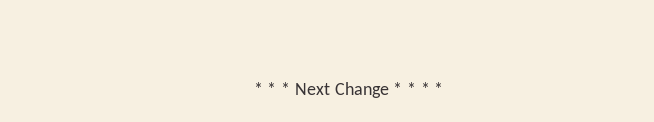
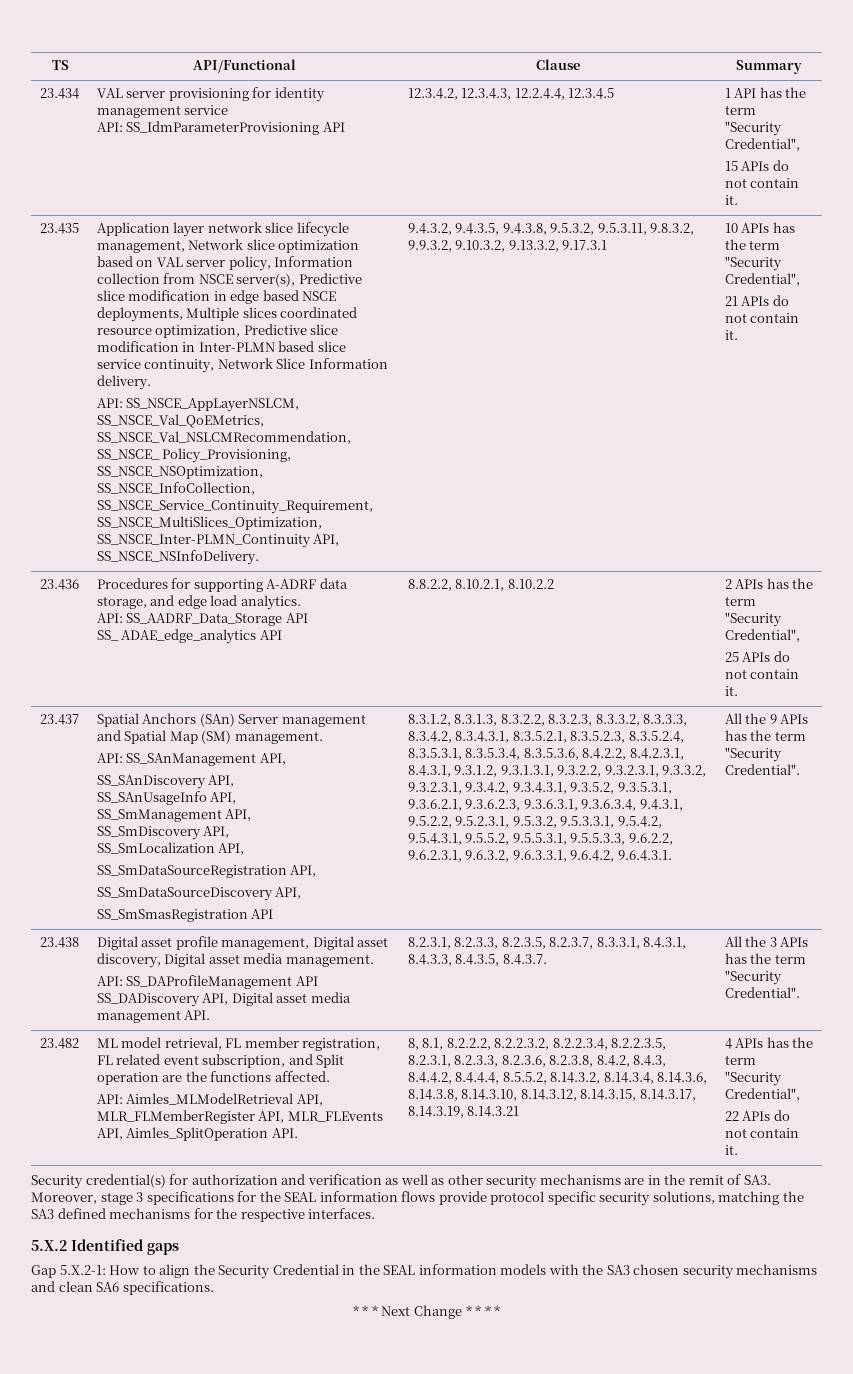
+ TS | API/Functional | Clause | Summary
+ 23.434 | VAL server provisioning for identity management service
+ API: SS_IdmParameterProvisioning API | 12.3.4.2, 12.3.4.3, 12.2.4.4, 12.3.4.5 | 1 API has the term "Security Credential",
+ 15 APIs do not contain it.
+ 23.435 | Application layer network slice lifecycle management, Network slice optimization based on VAL server policy, Information collection from NSCE server(s), Predictive slice modification in edge based NSCE deployments, Multiple slices coordinated resource optimization, Predictive slice modification in Inter-PLMN based slice service continuity, Network Slice Information delivery.
+ API: SS_NSCE_AppLayerNSLCM, SS_NSCE_Val_QoEMetrics, SS_NSCE_Val_NSLCMRecommendation, SS_NSCE_ Policy_Provisioning, SS_NSCE_NSOptimization, SS_NSCE_InfoCollection, SS_NSCE_Service_Continuity_Requirement, SS_NSCE_MultiSlices_Optimization, SS_NSCE_Inter-PLMN_Continuity API, SS_NSCE_NSInfoDelivery. | 9.4.3.2, 9.4.3.5, 9.4.3.8, 9.5.3.2, 9.5.3.11, 9.8.3.2, 9.9.3.2, 9.10.3.2, 9.13.3.2, 9.17.3.1 | 10 APIs has the term "Security Credential",
+ 21 APIs do not contain it.
+ 23.436 | Procedures for supporting A-ADRF data storage, and edge load analytics.
+ API: SS_AADRF_Data_Storage API
+ SS_ ADAE_edge_analytics API | 8.8.2.2, 8.10.2.1, 8.10.2.2 | 2 APIs has the term "Security Credential",
+ 25 APIs do not contain it.
+ 23.437 | Spatial Anchors (SAn) Server management and Spatial Map (SM) management.
+ API: SS_SAnManagement API,
+ SS_SAnDiscovery API,
+ SS_SAnUsageInfo API,
+ SS_SmManagement API,
+ SS_SmDiscovery API,
+ SS_SmLocalization API,
+ SS_SmDataSourceRegistration API,
+ SS_SmDataSourceDiscovery API,
+ SS_SmSmasRegistration API | 8.3.1.2, 8.3.1.3, 8.3.2.2, 8.3.2.3, 8.3.3.2, 8.3.3.3, 8.3.4.2, 8.3.4.3.1, 8.3.5.2.1, 8.3.5.2.3, 8.3.5.2.4, 8.3.5.3.1, 8.3.5.3.4, 8.3.5.3.6, 8.4.2.2, 8.4.2.3.1, 8.4.3.1, 9.3.1.2, 9.3.1.3.1, 9.3.2.2, 9.3.2.3.1, 9.3.3.2, 9.3.2.3.1, 9.3.4.2, 9.3.4.3.1, 9.3.5.2, 9.3.5.3.1, 9.3.6.2.1, 9.3.6.2.3, 9.3.6.3.1, 9.3.6.3.4, 9.4.3.1, 9.5.2.2, 9.5.2.3.1, 9.5.3.2, 9.5.3.3.1, 9.5.4.2, 9.5.4.3.1, 9.5.5.2, 9.5.5.3.1, 9.5.5.3.3, 9.6.2.2, 9.6.2.3.1, 9.6.3.2, 9.6.3.3.1, 9.6.4.2, 9.6.4.3.1. | All the 9 APIs has the term "Security Credential".
+ 23.438 | Digital asset profile management, Digital asset discovery, Digital asset media management.
+ API: SS_DAProfileManagement API SS_DADiscovery API, Digital asset media management API. | 8.2.3.1, 8.2.3.3, 8.2.3.5, 8.2.3.7, 8.3.3.1, 8.4.3.1, 8.4.3.3, 8.4.3.5, 8.4.3.7. | All the 3 APIs has the term "Security Credential".
+ 23.482 | ML model retrieval, FL member registration, FL related event subscription, and Split operation are the functions affected.
+ API: Aimles_MLModelRetrieval API, MLR_FLMemberRegister API, MLR_FLEvents API, Aimles_SplitOperation API. | 8, 8.1, 8.2.2.2, 8.2.2.3.2, 8.2.2.3.4, 8.2.2.3.5, 8.2.3.1, 8.2.3.3, 8.2.3.6, 8.2.3.8, 8.4.2, 8.4.3, 8.4.4.2, 8.4.4.4, 8.5.5.2, 8.14.3.2, 8.14.3.4, 8.14.3.6, 8.14.3.8, 8.14.3.10, 8.14.3.12, 8.14.3.15, 8.14.3.17, 8.14.3.19, 8.14.3.21 | 4 APIs has the term "Security Credential",
+ 22 APIs do not contain it.
+ Security credential(s) for authorization and verification as well as other security mechanisms are in the remit of SA3. Moreover, stage 3 specifications for the SEAL information flows provide protocol specific security solutions, matching the SA3 defined mechanisms for the respective interfaces.
+ 5.X.2 Identified gaps
+ Gap 5.X.2-1: How to align the Security Credential in the SEAL information models with the SA3 chosen security mechanisms and clean SA6 specifications.

